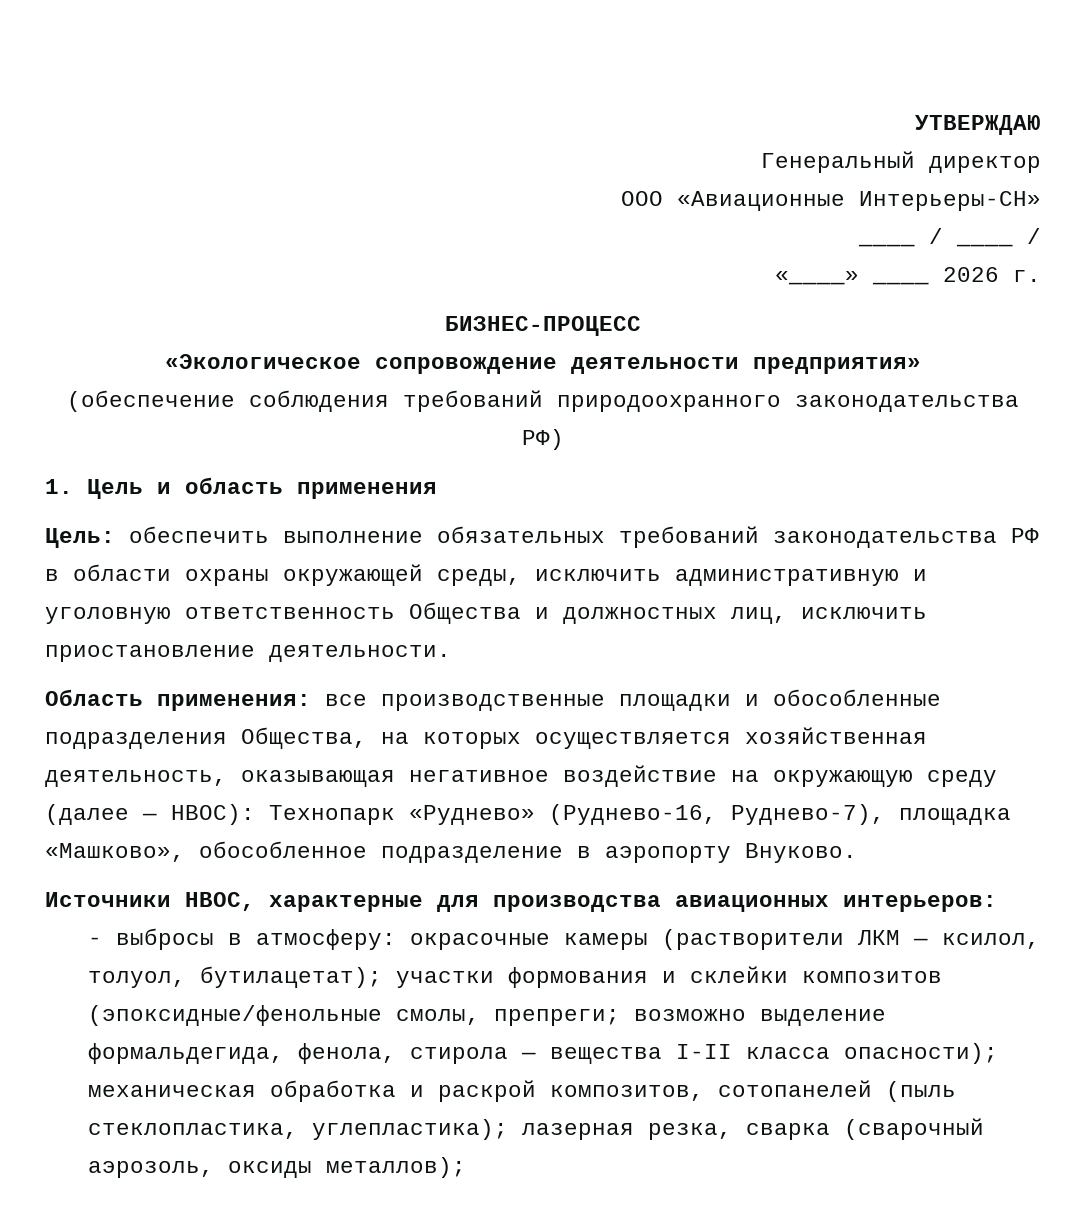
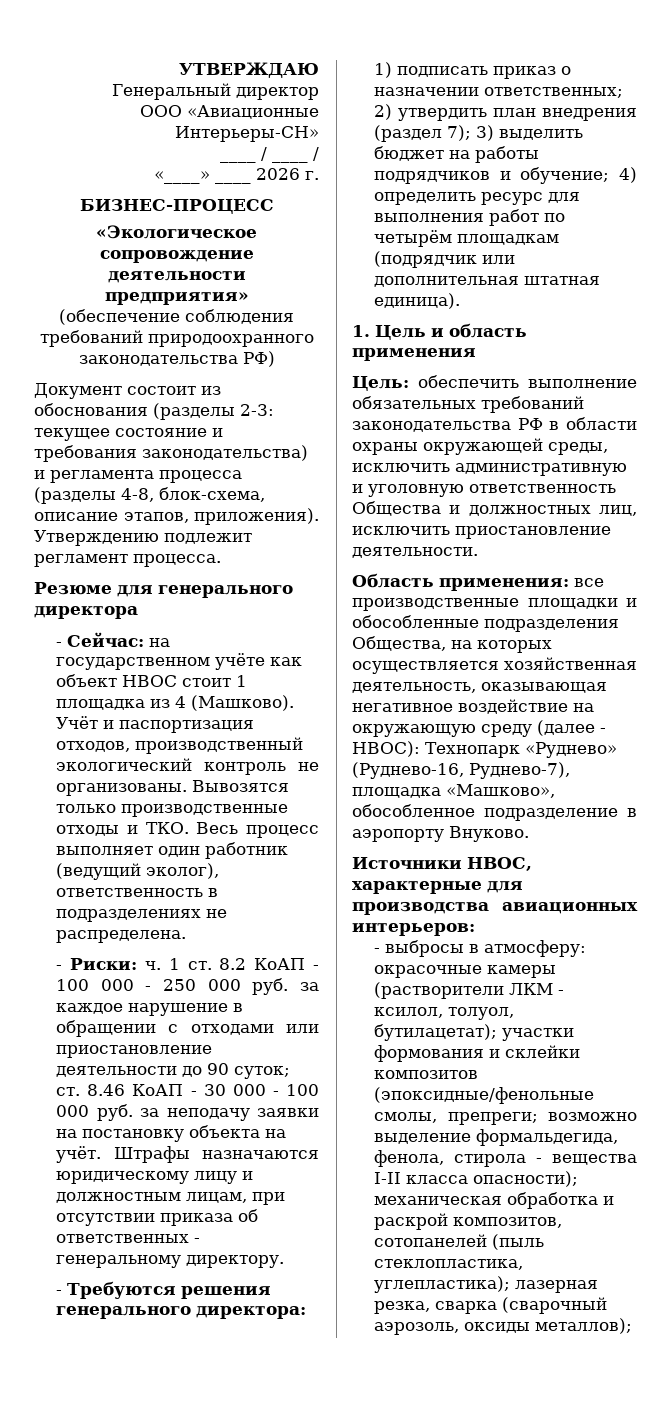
+ Документ состоит из обоснования (разделы 2-3: текущее состояние и требования законодательства) и регламента процесса (разделы 4-8, блок-схема, описание этапов, приложения). Утверждению подлежит регламент процесса.
+ Резюме для генерального директора
+ - Сейчас: на государственном учёте как объект НВОС стоит 1 площадка из 4 (Машково). Учёт и паспортизация отходов, производственный экологический контроль не организованы. Вывозятся только производственные отходы и ТКО. Весь процесс выполняет один работник (ведущий эколог), ответственность в подразделениях не распределена.
+ - Риски: ч. 1 ст. 8.2 КоАП - 100 000 - 250 000 руб. за каждое нарушение в обращении с отходами или приостановление деятельности до 90 суток; ст. 8.46 КоАП - 30 000 - 100 000 руб. за неподачу заявки на постановку объекта на учёт. Штрафы назначаются юридическому лицу и должностным лицам, при отсутствии приказа об ответственных - генеральному директору.
+ - Требуются решения генерального директора: 1) подписать приказ о назначении ответственных; 2) утвердить план внедрения (раздел 7); 3) выделить бюджет на работы подрядчиков и обучение; 4) определить ресурс для выполнения работ по четырём площадкам (подрядчик или дополнительная штатная единица).
- Область применения: все производственные площадки и обособленные подразделения Общества, на которых осуществляется хозяйственная деятельность, оказывающая негативное воздействие на окружающую среду (далее — НВОС): Технопарк «Руднево» (Руднево-16, Руднево-7), площадка «Машково», обособленное подразделение в аэропорту Внуково.
+ Область применения: все производственные площадки и обособленные подразделения Общества, на которых осуществляется хозяйственная деятельность, оказывающая негативное воздействие на окружающую среду (далее - НВОС): Технопарк «Руднево» (Руднево-16, Руднево-7), площадка «Машково», обособленное подразделение в аэропорту Внуково.
- - выбросы в атмосферу: окрасочные камеры (растворители ЛКМ — ксилол, толуол, бутилацетат); участки формования и склейки композитов (эпоксидные/фенольные смолы, препреги; возможно выделение формальдегида, фенола, стирола — вещества I-II класса опасности); механическая обработка и раскрой композитов, сотопанелей (пыль стеклопластика, углепластика); лазерная резка, сварка (сварочный аэрозоль, оксиды металлов);
+ - выбросы в атмосферу: окрасочные камеры (растворители ЛКМ - ксилол, толуол, бутилацетат); участки формования и склейки композитов (эпоксидные/фенольные смолы, препреги; возможно выделение формальдегида, фенола, стирола - вещества I-II класса опасности); механическая обработка и раскрой композитов, сотопанелей (пыль стеклопластика, углепластика); лазерная резка, сварка (сварочный аэрозоль, оксиды металлов);

